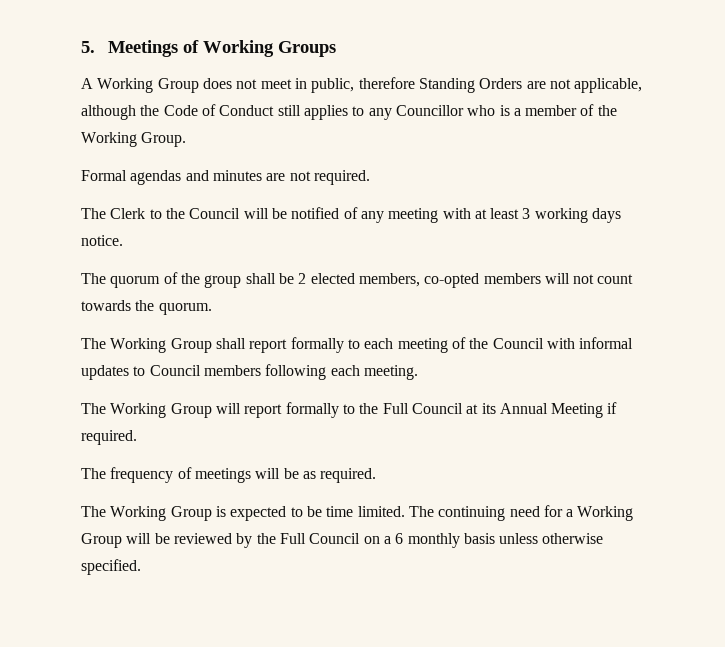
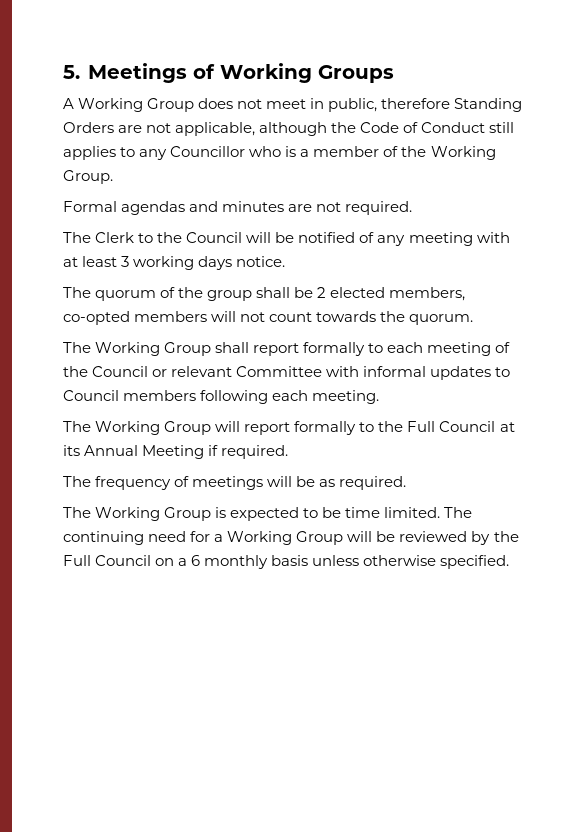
- The Working Group shall report formally to each meeting of the Council with informal updates to Council members following each meeting.
+ The Working Group shall report formally to each meeting of the Council or relevant Committee with informal updates to Council members following each meeting.

